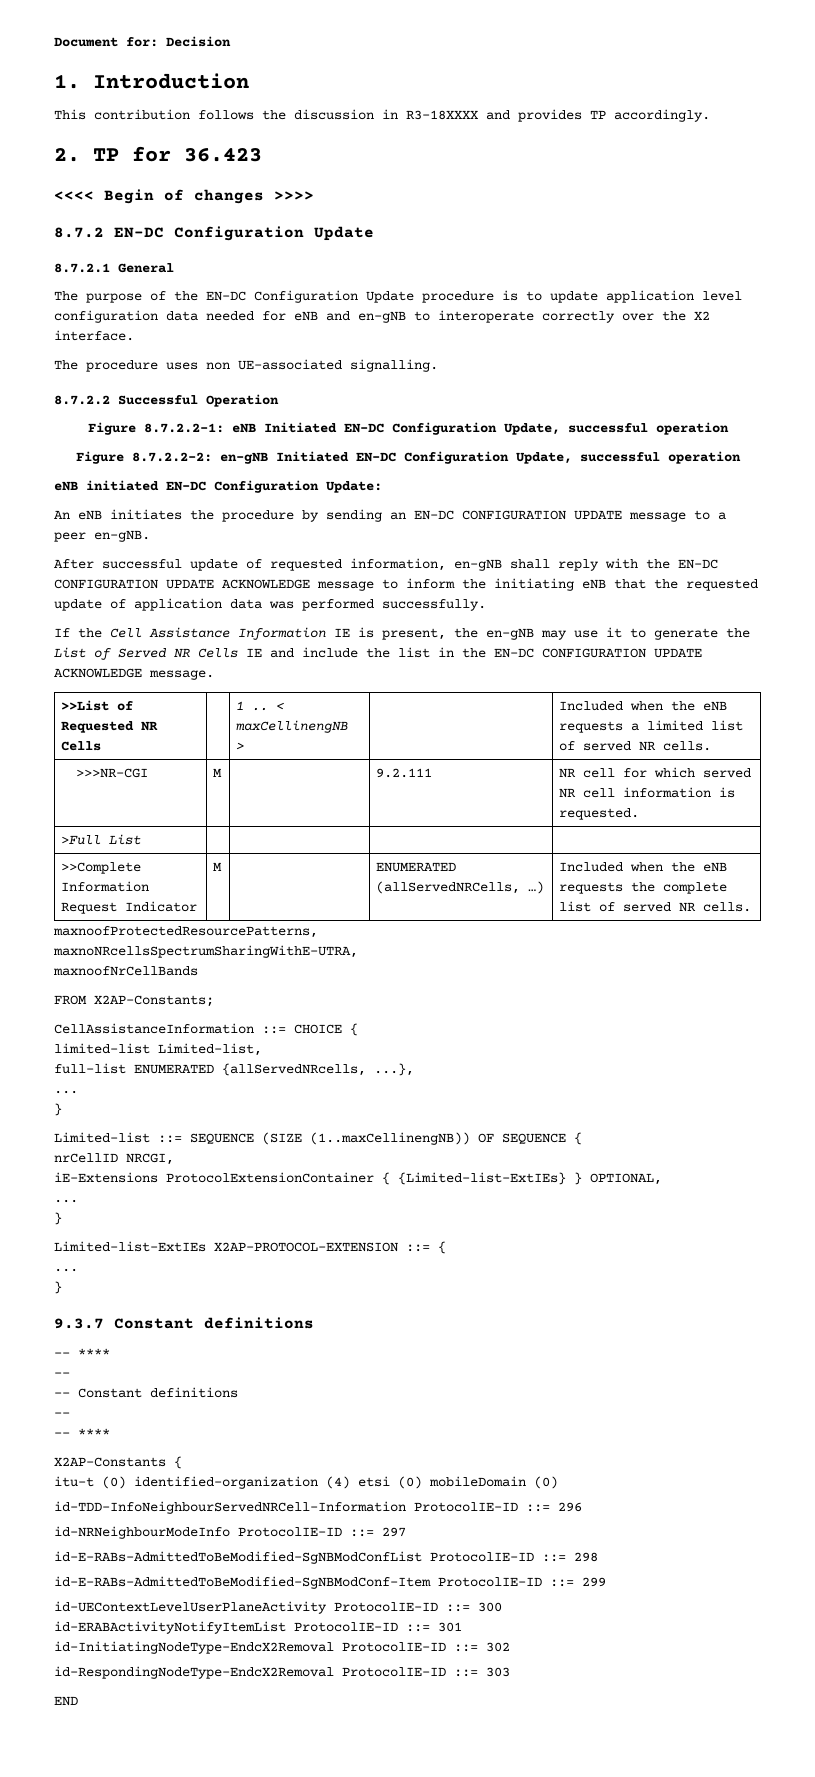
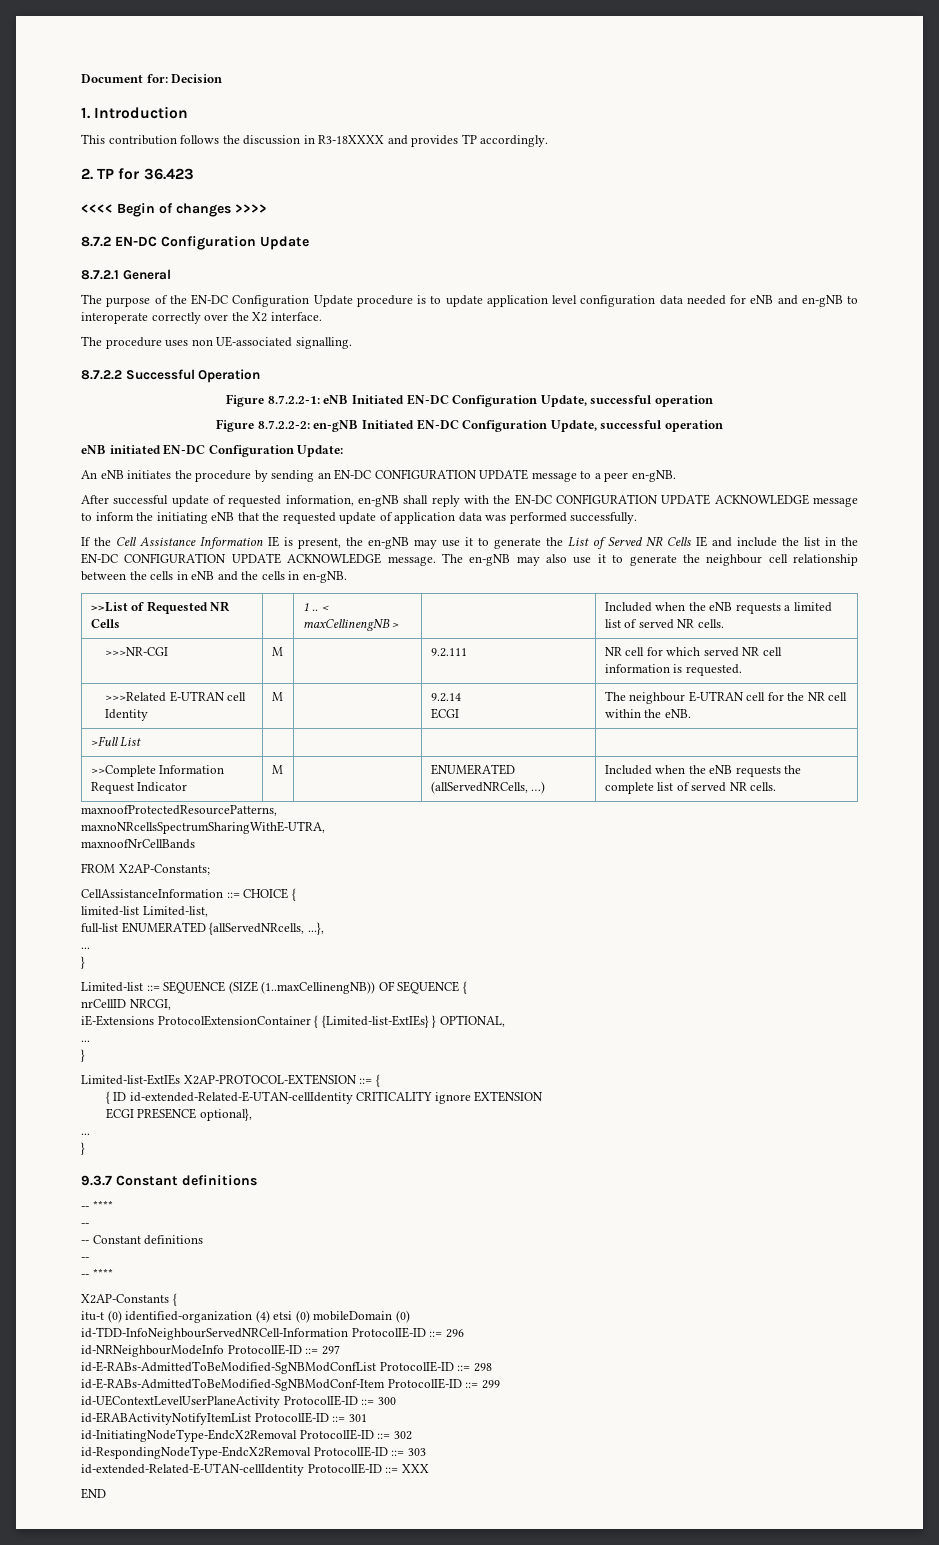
+ The en-gNB may also use it to generate the neighbour cell relationship between the cells in eNB and the cells in en-gNB.
+ >>>Related E-UTRAN cell Identity | M | | 9.2.14
+ ECGI | The neighbour E-UTRAN cell for the NR cell within the eNB.
+ { ID id-extended-Related-E-UTAN-cellIdentity CRITICALITY ignore EXTENSION
+ ECGI PRESENCE optional},
+ id-extended-Related-E-UTAN-cellIdentity ProtocolIE-ID ::= XXX

